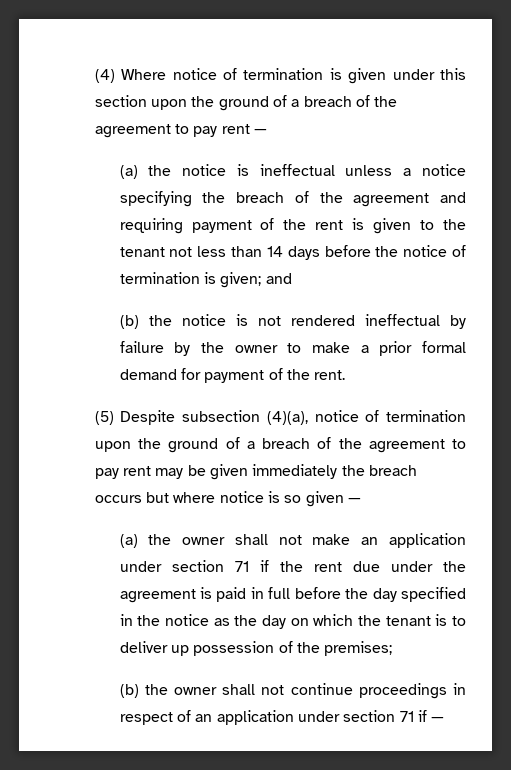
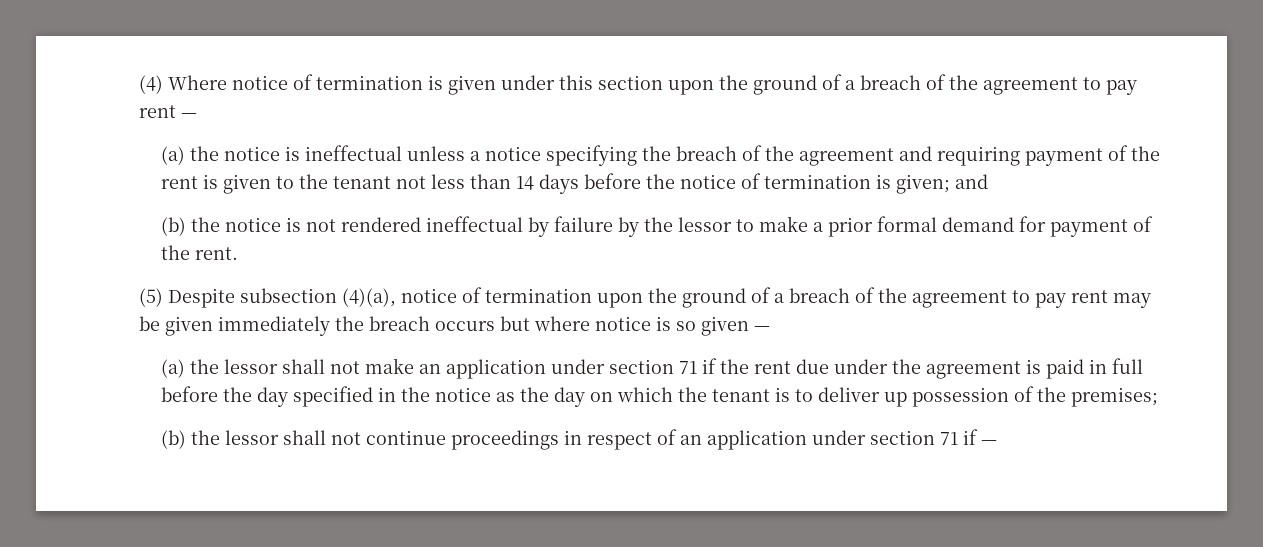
- (b) the notice is not rendered ineffectual by failure by the owner to make a prior formal demand for payment of the rent.
+ (b) the notice is not rendered ineffectual by failure by the lessor to make a prior formal demand for payment of the rent.
- (a) the owner shall not make an application under section 71 if the rent due under the agreement is paid in full before the day specified in the notice as the day on which the tenant is to deliver up possession of the premises;
+ (a) the lessor shall not make an application under section 71 if the rent due under the agreement is paid in full before the day specified in the notice as the day on which the tenant is to deliver up possession of the premises;
- (b) the owner shall not continue proceedings in respect of an application under section 71 if —
+ (b) the lessor shall not continue proceedings in respect of an application under section 71 if —

